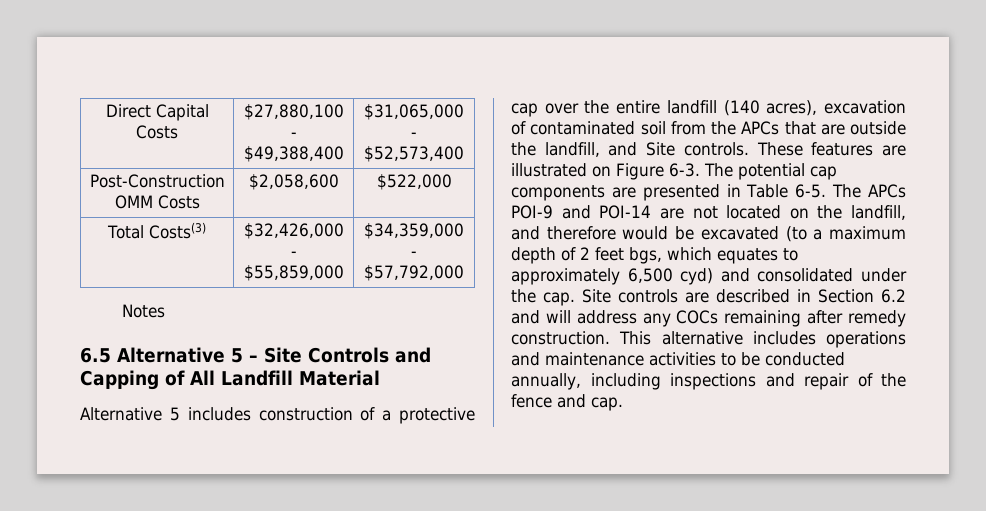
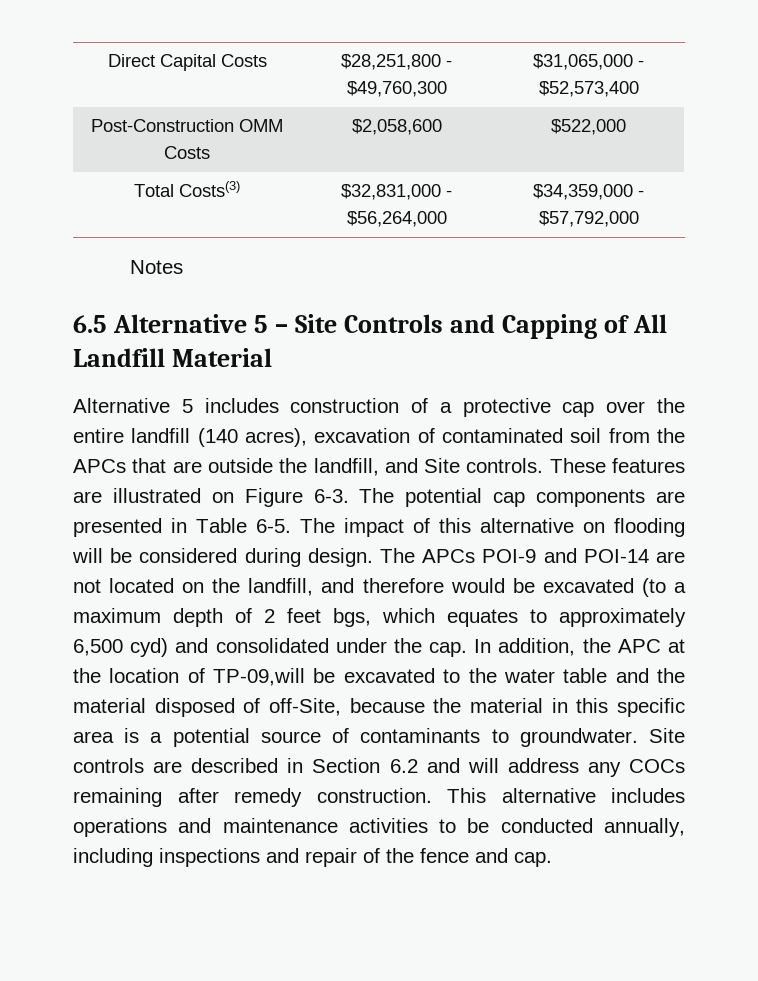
- Direct Capital Costs | $27,880,100 - $49,388,400 | $31,065,000 - $52,573,400
+ Direct Capital Costs | $28,251,800 - $49,760,300 | $31,065,000 - $52,573,400
- Total Costs(3) | $32,426,000 - $55,859,000 | $34,359,000 - $57,792,000
+ Total Costs(3) | $32,831,000 - $56,264,000 | $34,359,000 - $57,792,000
- The APCs POI-9 and POI-14 are not located on the landfill, and therefore would be excavated (to a maximum depth of 2 feet bgs, which equates to approximately 6,500 cyd) and consolidated under the cap.
+ The impact of this alternative on flooding will be considered during design. The APCs POI-9 and POI-14 are not located on the landfill, and therefore would be excavated (to a maximum depth of 2 feet bgs, which equates to approximately 6,500 cyd) and consolidated under the cap.
+ In addition, the APC at the location of TP-09,will be excavated to the water table and the material disposed of off-Site, because the material in this specific area is a potential source of contaminants to groundwater.

